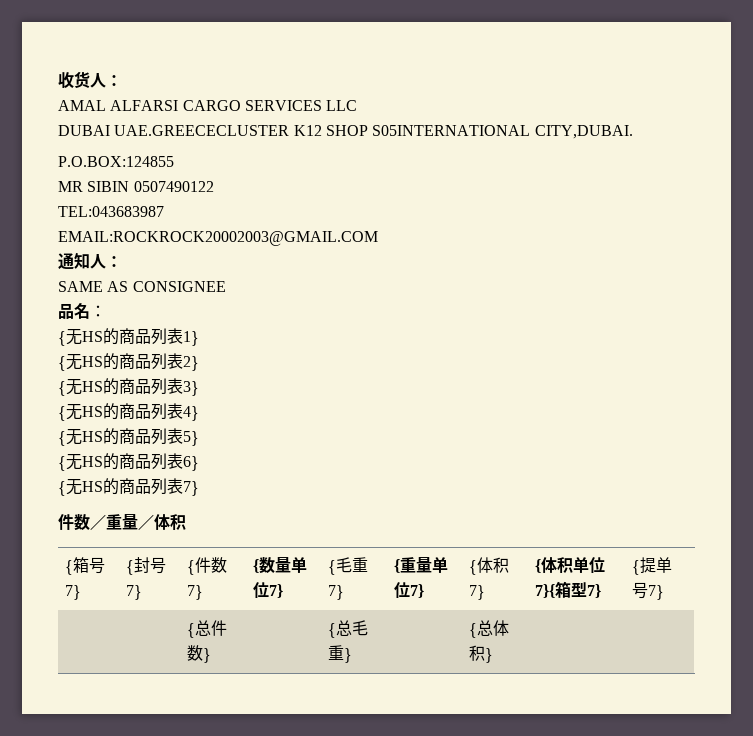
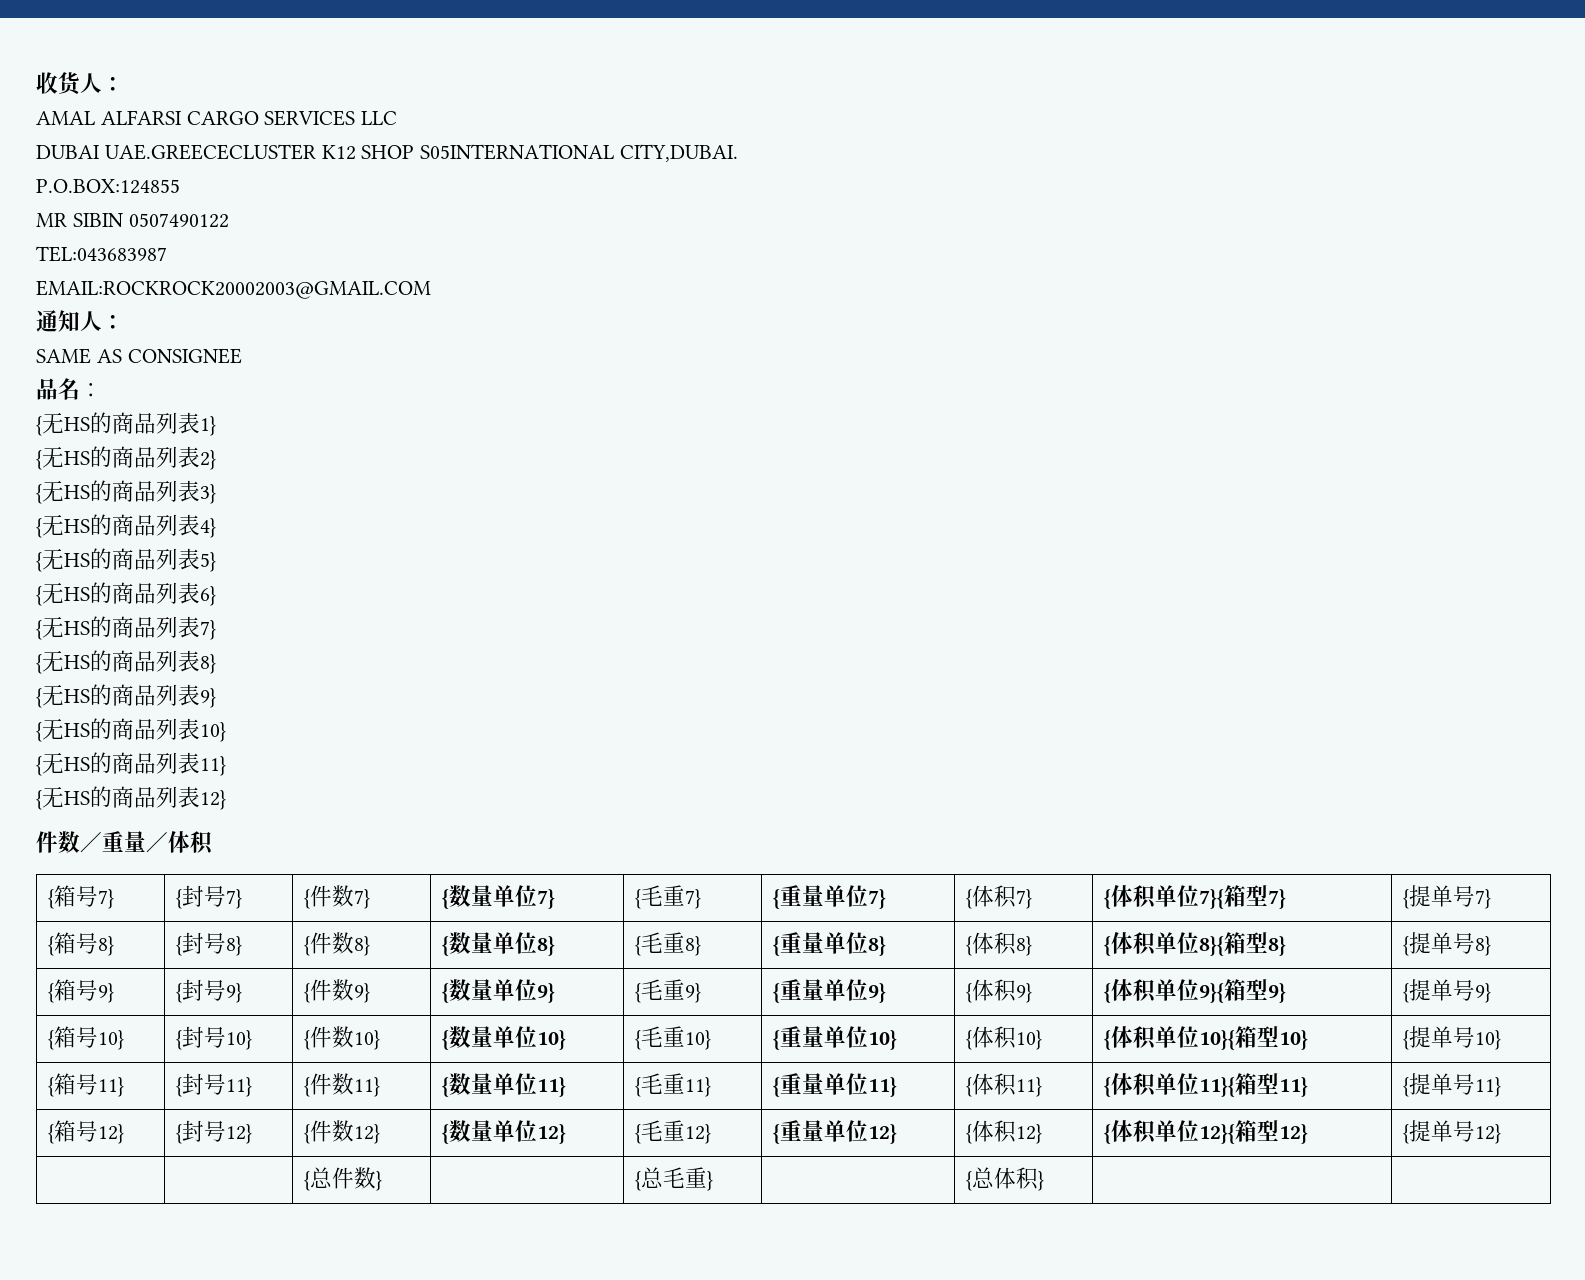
+ {无HS的商品列表8}
+ {无HS的商品列表9}
+ {无HS的商品列表10}
+ {无HS的商品列表11}
+ {无HS的商品列表12}
+ {箱号8} | {封号8} | {件数8} | {数量单位8} | {毛重8} | {重量单位8} | {体积8} | {体积单位8}{箱型8} | {提单号8}
+ {箱号9} | {封号9} | {件数9} | {数量单位9} | {毛重9} | {重量单位9} | {体积9} | {体积单位9}{箱型9} | {提单号9}
+ {箱号10} | {封号10} | {件数10} | {数量单位10} | {毛重10} | {重量单位10} | {体积10} | {体积单位10}{箱型10} | {提单号10}
+ {箱号11} | {封号11} | {件数11} | {数量单位11} | {毛重11} | {重量单位11} | {体积11} | {体积单位11}{箱型11} | {提单号11}
+ {箱号12} | {封号12} | {件数12} | {数量单位12} | {毛重12} | {重量单位12} | {体积12} | {体积单位12}{箱型12} | {提单号12}

